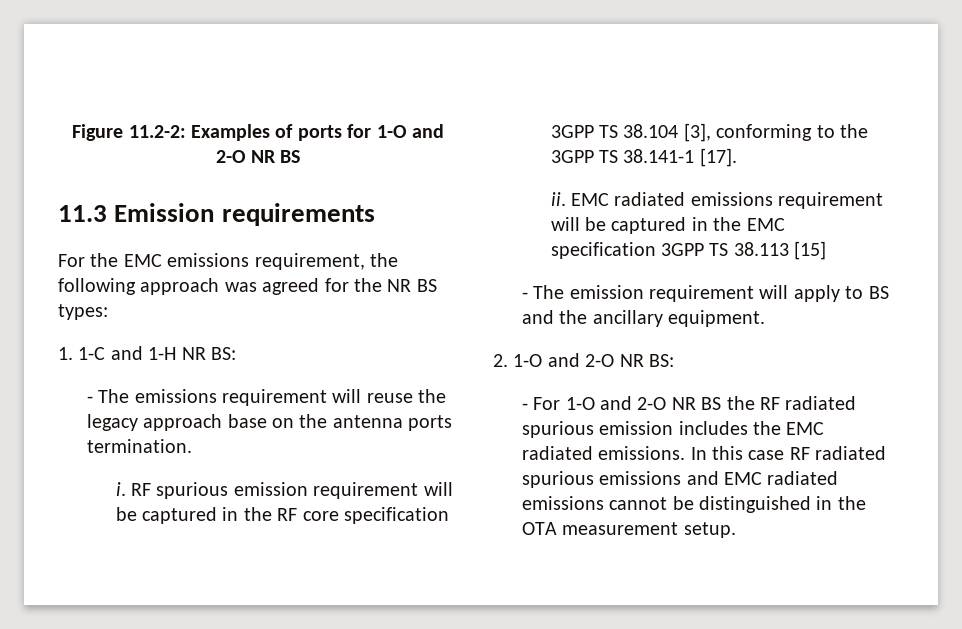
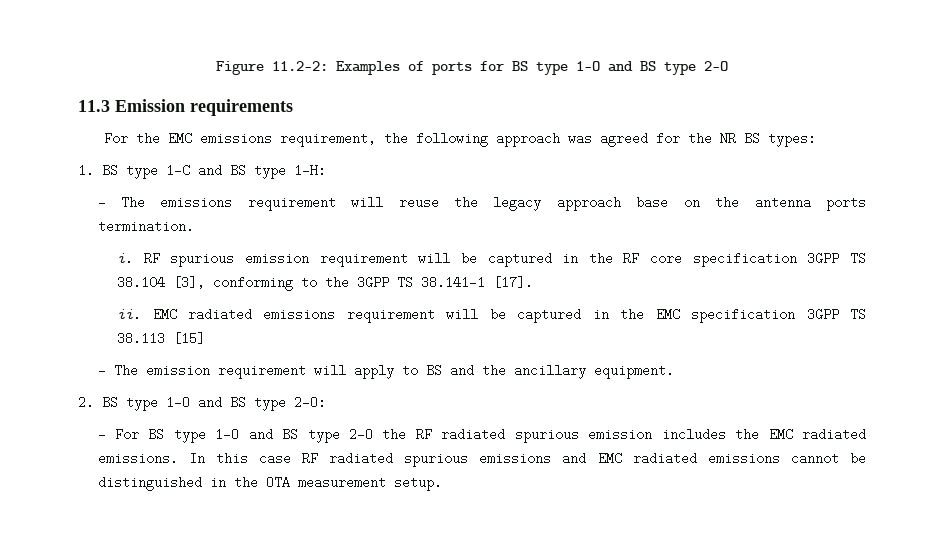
- Figure 11.2-2: Examples of ports for 1-O and 2-O NR BS
+ Figure 11.2-2: Examples of ports for BS type 1-O and BS type 2-O
- 1. 1-C and 1-H NR BS:
+ 1. BS type 1-C and BS type 1-H:
- 2. 1-O and 2-O NR BS:
- - For 1-O and 2-O NR BS the RF radiated spurious emission includes the EMC radiated emissions.
+ 2. BS type 1-O and BS type 2-O:
+ - For BS type 1-O and BS type 2-O the RF radiated spurious emission includes the EMC radiated emissions.

